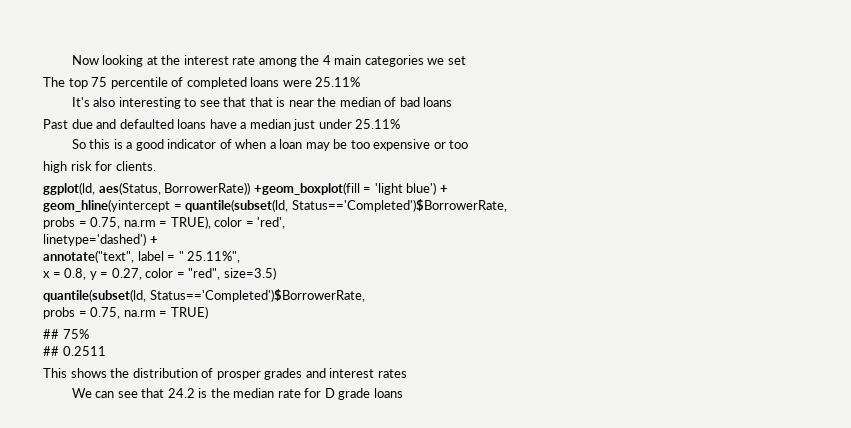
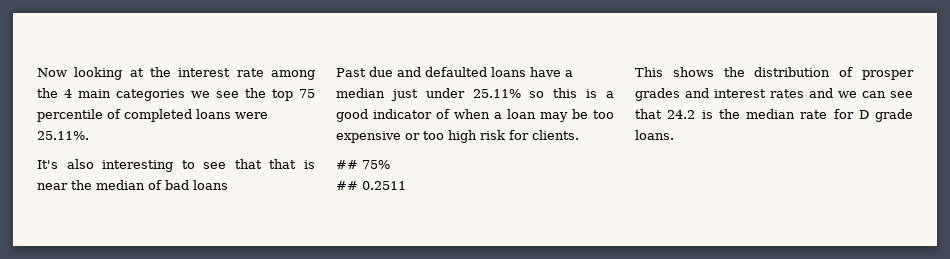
- Now looking at the interest rate among the 4 main categories we set
- The top 75 percentile of completed loans were 25.11%
+ Now looking at the interest rate among the 4 main categories we see the top 75 percentile of completed loans were 25.11%.
- Past due and defaulted loans have a median just under 25.11%
- So this is a good indicator of when a loan may be too expensive or too
- high risk for clients.
+ Past due and defaulted loans have a median just under 25.11% so this is a good indicator of when a loan may be too expensive or too high risk for clients.
- ggplot(ld, aes(Status, BorrowerRate)) +geom_boxplot(fill = 'light blue') +
- geom_hline(yintercept = quantile(subset(ld, Status=='Completed')$BorrowerRate,
- probs = 0.75, na.rm = TRUE), color = 'red',
- linetype='dashed') +
- annotate("text", label = " 25.11%",
- x = 0.8, y = 0.27, color = "red", size=3.5)
- quantile(subset(ld, Status=='Completed')$BorrowerRate,
- probs = 0.75, na.rm = TRUE)
- This shows the distribution of prosper grades and interest rates
- We can see that 24.2 is the median rate for D grade loans
+ This shows the distribution of prosper grades and interest rates and we can see that 24.2 is the median rate for D grade loans.

